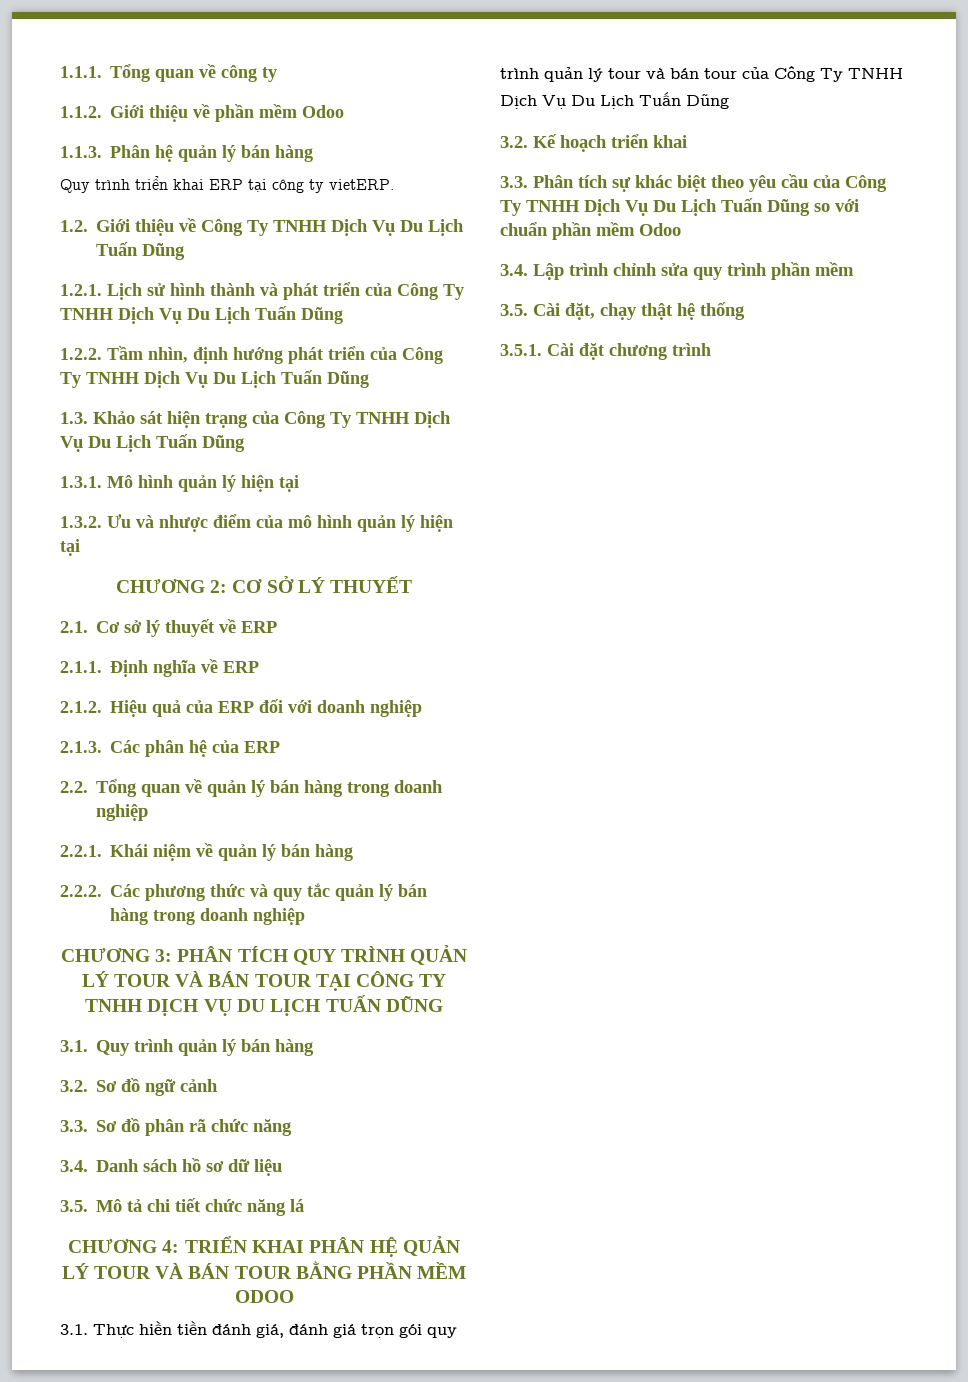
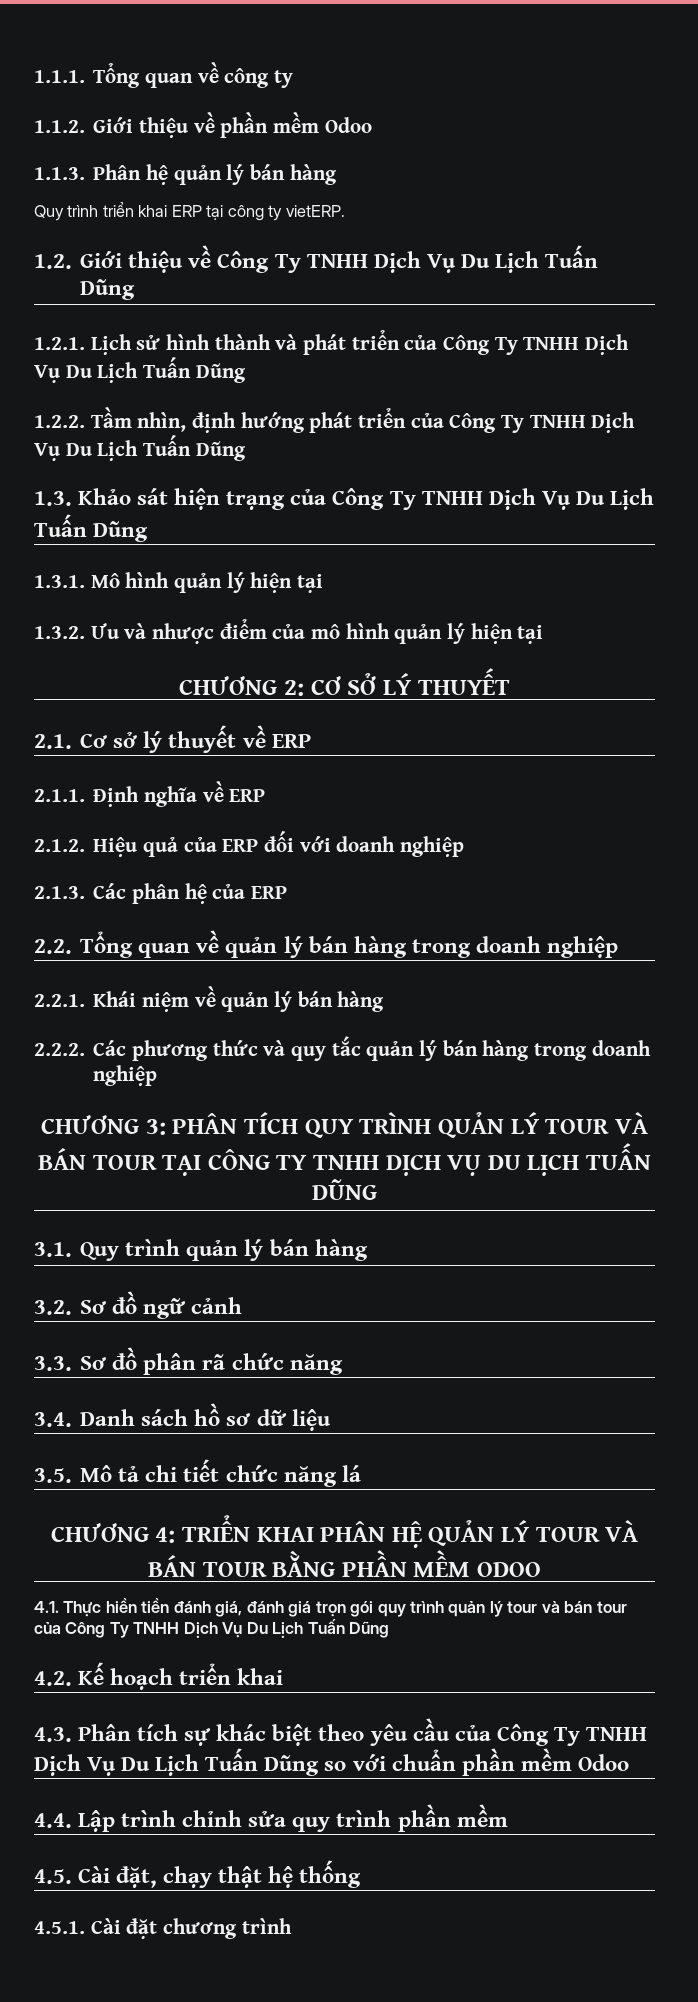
- 3.1. Thực hiền tiền đánh giá, đánh giá trọn gói quy trình quản lý tour và bán tour của Công Ty TNHH Dịch Vụ Du Lịch Tuấn Dũng
+ 4.1. Thực hiền tiền đánh giá, đánh giá trọn gói quy trình quản lý tour và bán tour của Công Ty TNHH Dịch Vụ Du Lịch Tuấn Dũng
- 3.2. Kế hoạch triển khai
+ 4.2. Kế hoạch triển khai
- 3.3. Phân tích sự khác biệt theo yêu cầu của Công Ty TNHH Dịch Vụ Du Lịch Tuấn Dũng so với chuẩn phần mềm Odoo
+ 4.3. Phân tích sự khác biệt theo yêu cầu của Công Ty TNHH Dịch Vụ Du Lịch Tuấn Dũng so với chuẩn phần mềm Odoo
- 3.4. Lập trình chỉnh sửa quy trình phần mềm
+ 4.4. Lập trình chỉnh sửa quy trình phần mềm
- 3.5. Cài đặt, chạy thật hệ thống
+ 4.5. Cài đặt, chạy thật hệ thống
- 3.5.1. Cài đặt chương trình
+ 4.5.1. Cài đặt chương trình

